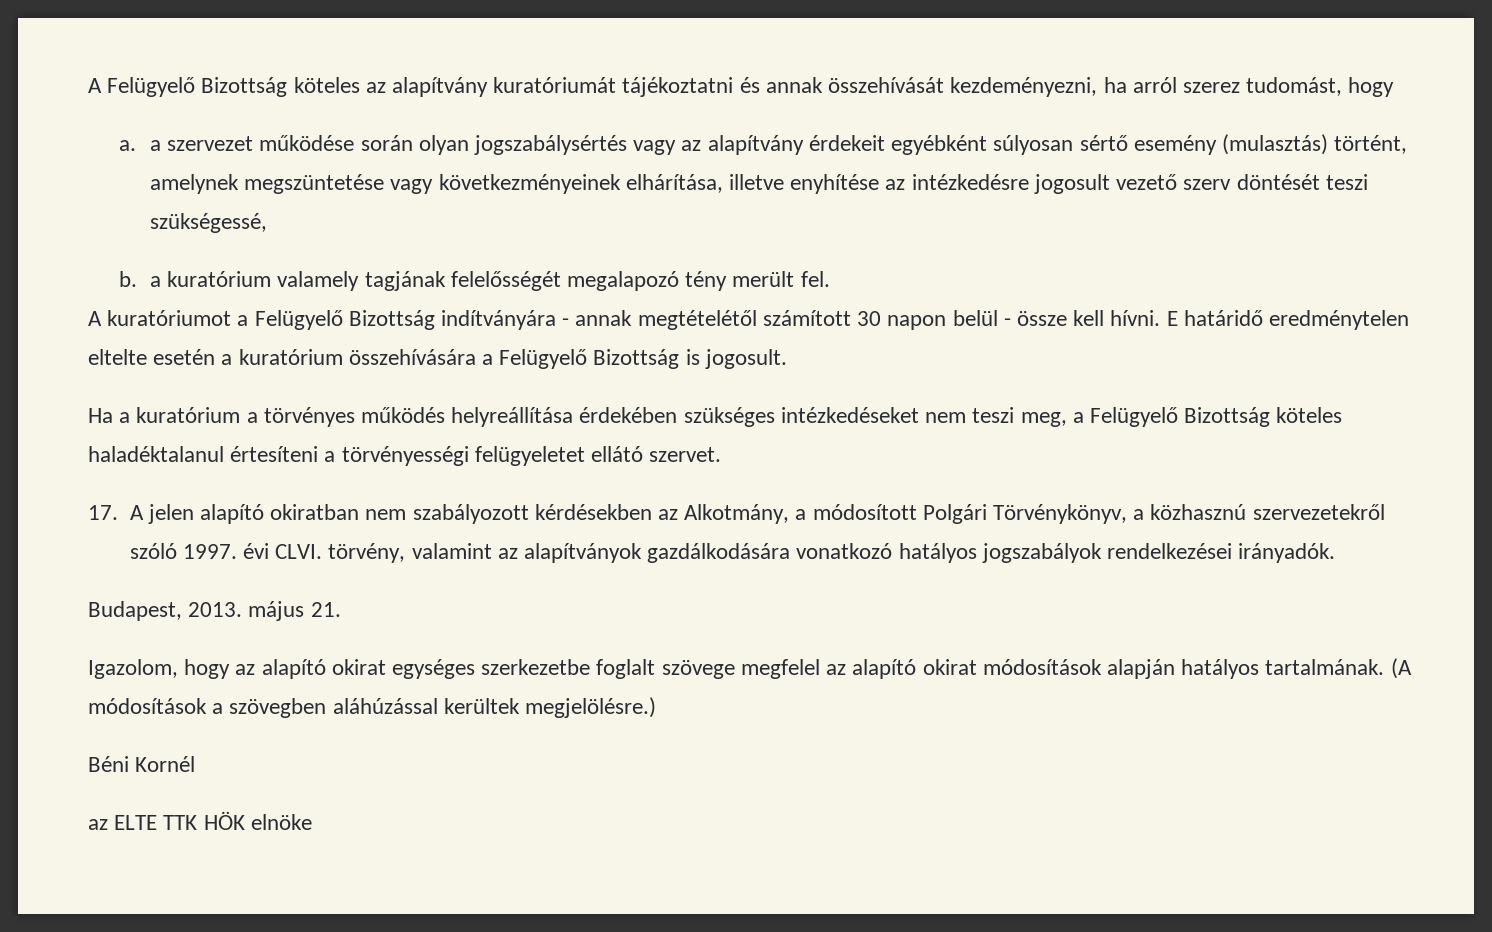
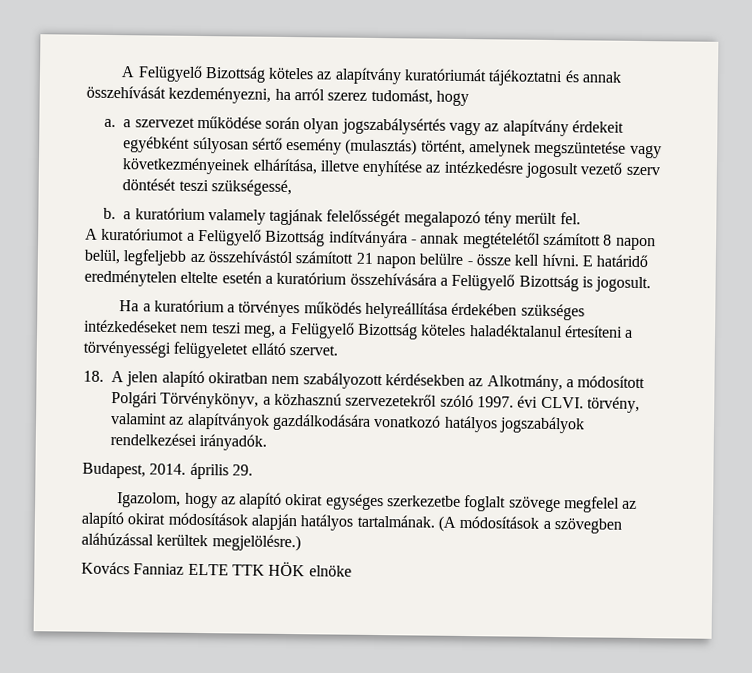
- A kuratóriumot a Felügyelő Bizottság indítványára - annak megtételétől számított 30 napon belül - össze kell hívni.
+ A kuratóriumot a Felügyelő Bizottság indítványára - annak megtételétől számított 8 napon belül, legfeljebb az összehívástól számított 21 napon belülre - össze kell hívni.
- 17. A jelen alapító okiratban nem szabályozott kérdésekben az Alkotmány, a módosított Polgári Törvénykönyv, a közhasznú szervezetekről szóló 1997. évi CLVI. törvény, valamint az alapítványok gazdálkodására vonatkozó hatályos jogszabályok rendelkezései irányadók.
+ 18. A jelen alapító okiratban nem szabályozott kérdésekben az Alkotmány, a módosított Polgári Törvénykönyv, a közhasznú szervezetekről szóló 1997. évi CLVI. törvény, valamint az alapítványok gazdálkodására vonatkozó hatályos jogszabályok rendelkezései irányadók.
- Budapest, 2013. május 21.
+ Budapest, 2014. április 29.
- Béni Kornél
- az ELTE TTK HÖK elnöke
+ Kovács Fanniaz ELTE TTK HÖK elnöke

